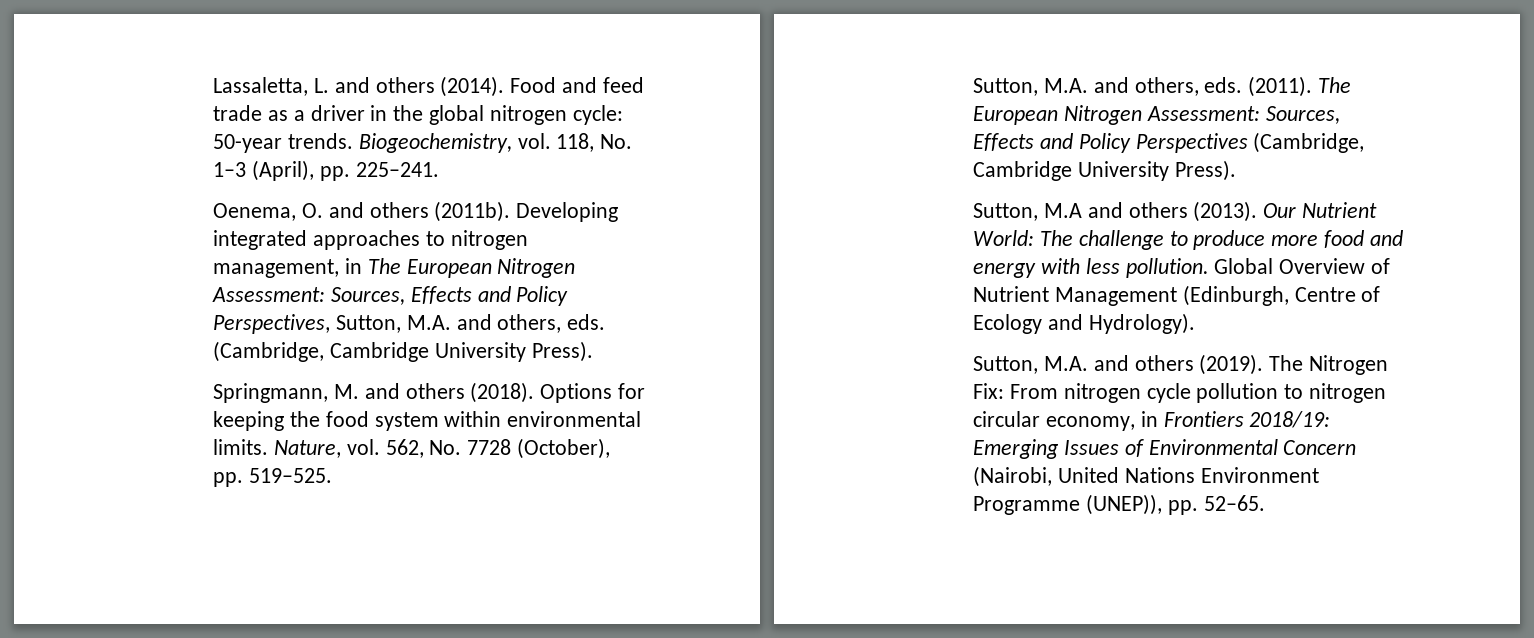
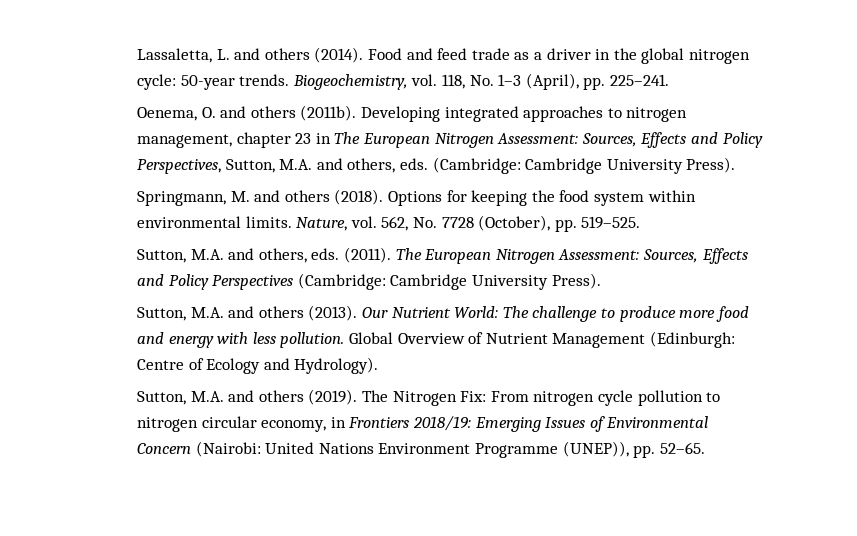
- Developing integrated approaches to nitrogen management, in The European Nitrogen Assessment: Sources, Effects and Policy Perspectives, Sutton, M.A. and others, eds. (Cambridge, Cambridge University Press).
+ Developing integrated approaches to nitrogen management, chapter 23 in The European Nitrogen Assessment: Sources, Effects and Policy Perspectives, Sutton, M.A. and others, eds. (Cambridge: Cambridge University Press).
- The European Nitrogen Assessment: Sources, Effects and Policy Perspectives (Cambridge, Cambridge University Press).
+ The European Nitrogen Assessment: Sources, Effects and Policy Perspectives (Cambridge: Cambridge University Press).
- Sutton, M.A and others (2013).
+ Sutton, M.A. and others (2013).
- Global Overview of Nutrient Management (Edinburgh, Centre of Ecology and Hydrology).
+ Global Overview of Nutrient Management (Edinburgh: Centre of Ecology and Hydrology).
- The Nitrogen Fix: From nitrogen cycle pollution to nitrogen circular economy, in Frontiers 2018/19: Emerging Issues of Environmental Concern (Nairobi, United Nations Environment Programme (UNEP)), pp. 52–65.
+ The Nitrogen Fix: From nitrogen cycle pollution to nitrogen circular economy, in Frontiers 2018/19: Emerging Issues of Environmental Concern (Nairobi: United Nations Environment Programme (UNEP)), pp. 52–65.

